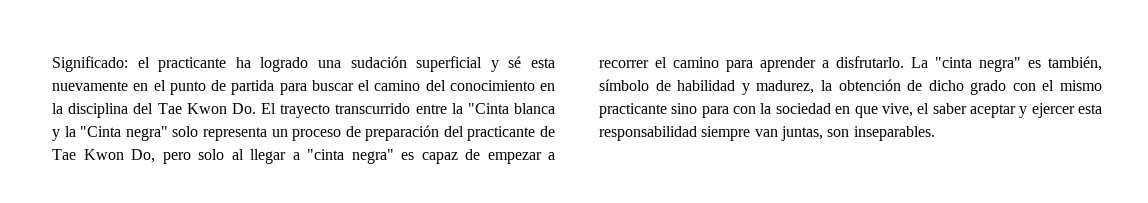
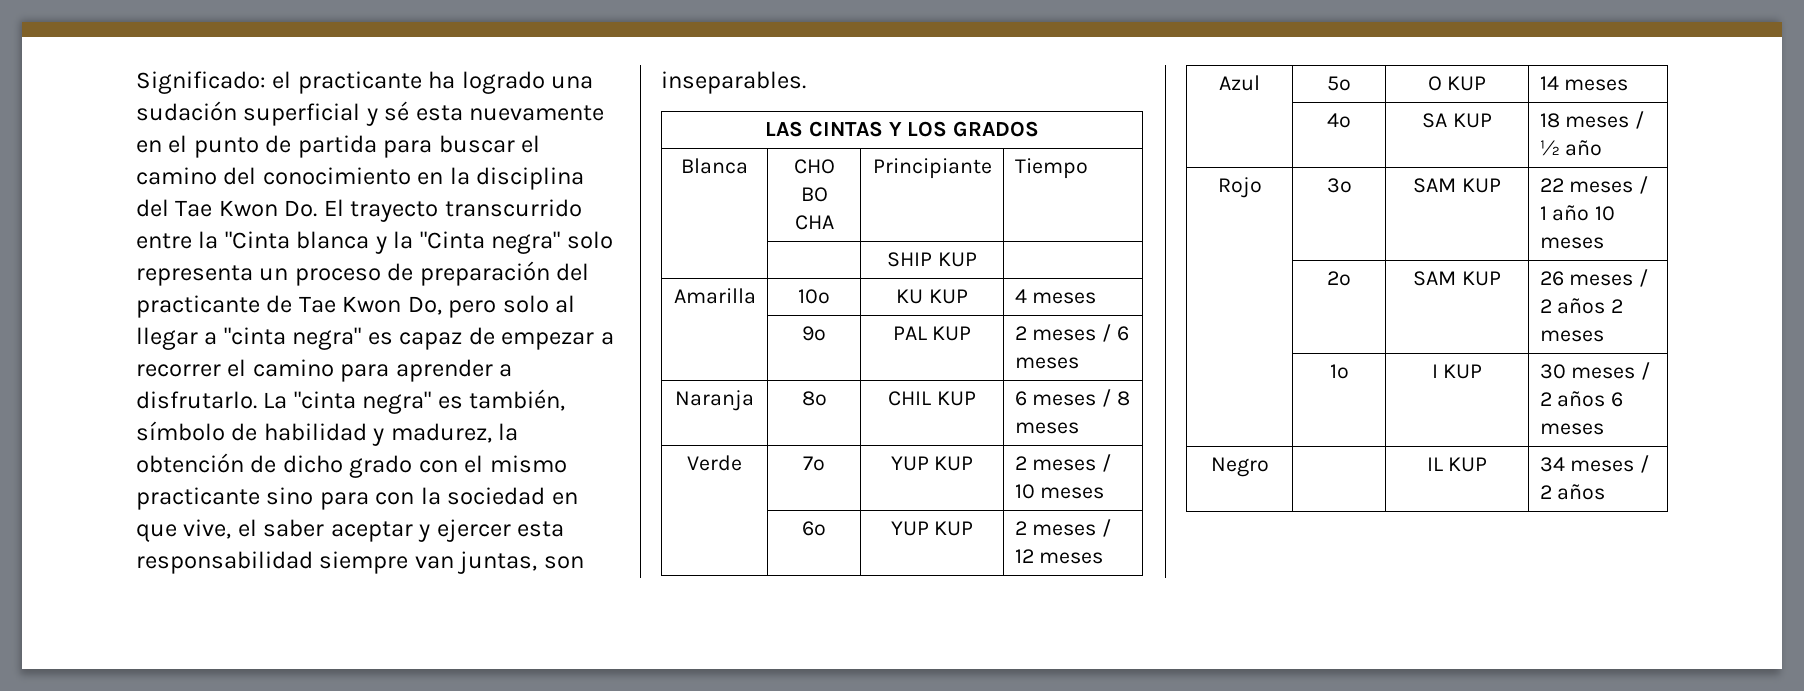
+ LAS CINTAS Y LOS GRADOS
+ Blanca | CHO BO CHA | Principiante | Tiempo
+ | | SHIP KUP |
+ Amarilla | 10º | KU KUP | 4 meses
+ | 9º | PAL KUP | 2 meses / 6 meses
+ Naranja | 8º | CHIL KUP | 6 meses / 8 meses
+ Verde | 7º | YUP KUP | 2 meses / 10 meses
+ | 6º | YUP KUP | 2 meses / 12 meses
+ Azul | 5º | O KUP | 14 meses
+ | 4º | SA KUP | 18 meses / ½ año
+ Rojo | 3º | SAM KUP | 22 meses / 1 año 10 meses
+ | 2º | SAM KUP | 26 meses / 2 años 2 meses
+ | 1º | I KUP | 30 meses / 2 años 6 meses
+ Negro | | IL KUP | 34 meses / 2 años

